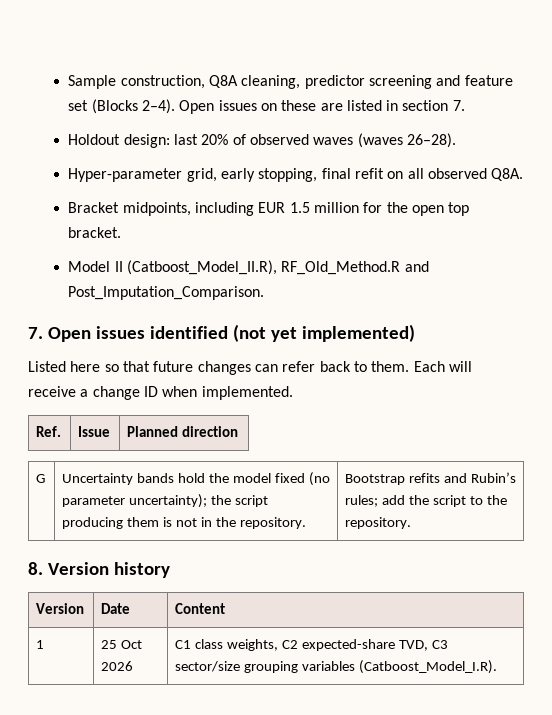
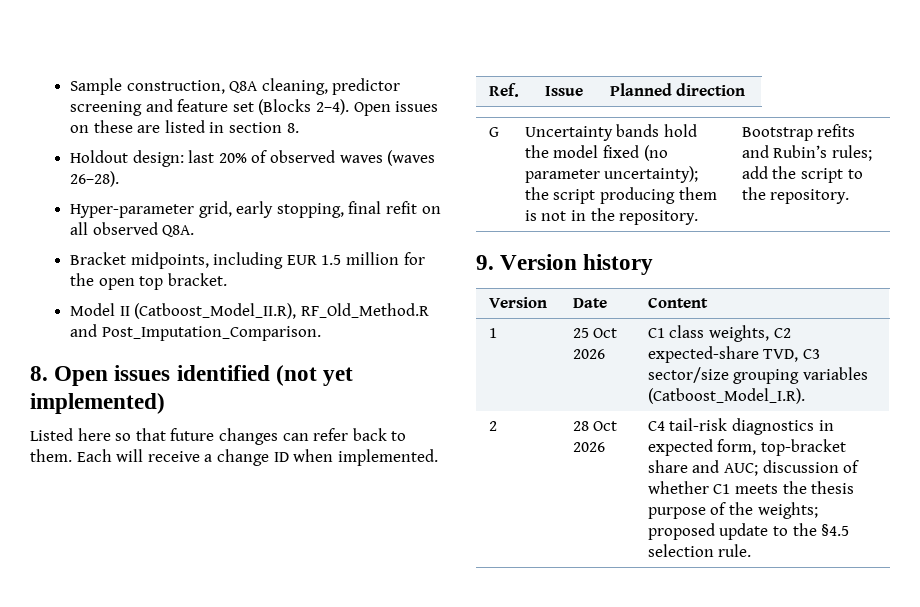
- Open issues on these are listed in section 7.
+ Open issues on these are listed in section 8.
- 7. Open issues identified (not yet implemented)
+ 8. Open issues identified (not yet implemented)
- 8. Version history
+ 9. Version history
+ 2 | 28 Oct 2026 | C4 tail-risk diagnostics in expected form, top-bracket share and AUC; discussion of whether C1 meets the thesis purpose of the weights; proposed update to the §4.5 selection rule.

